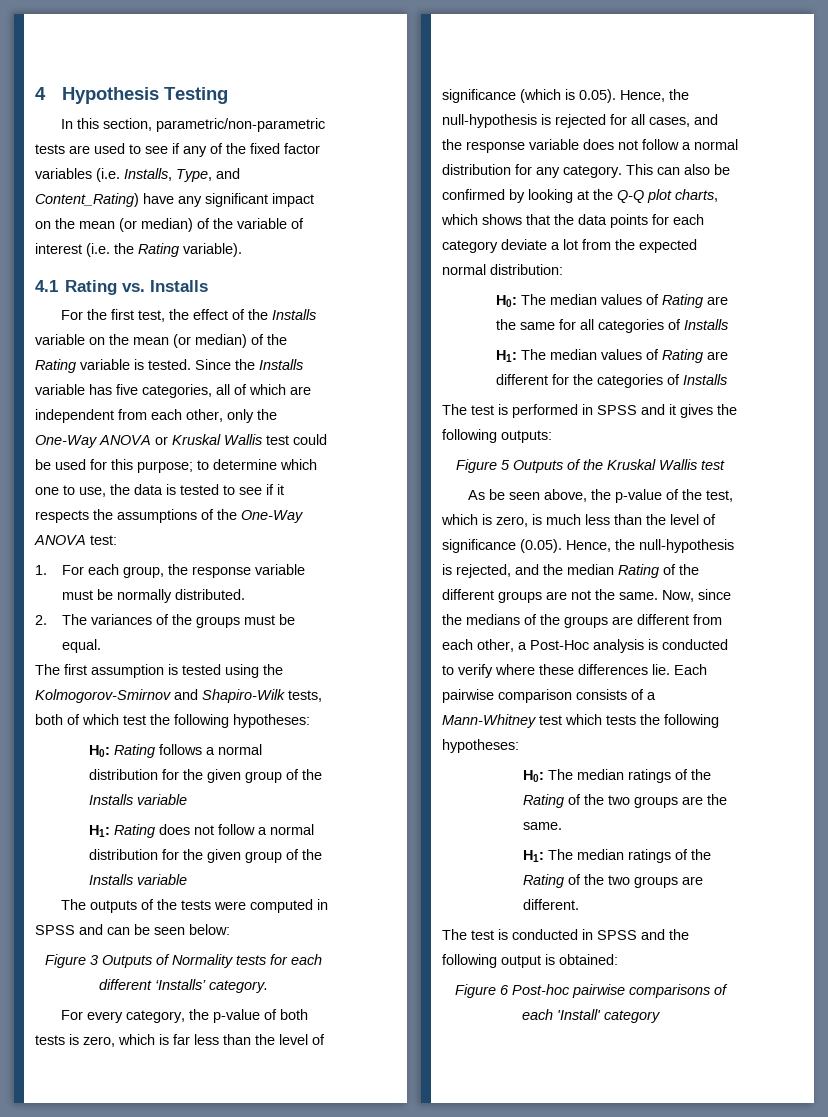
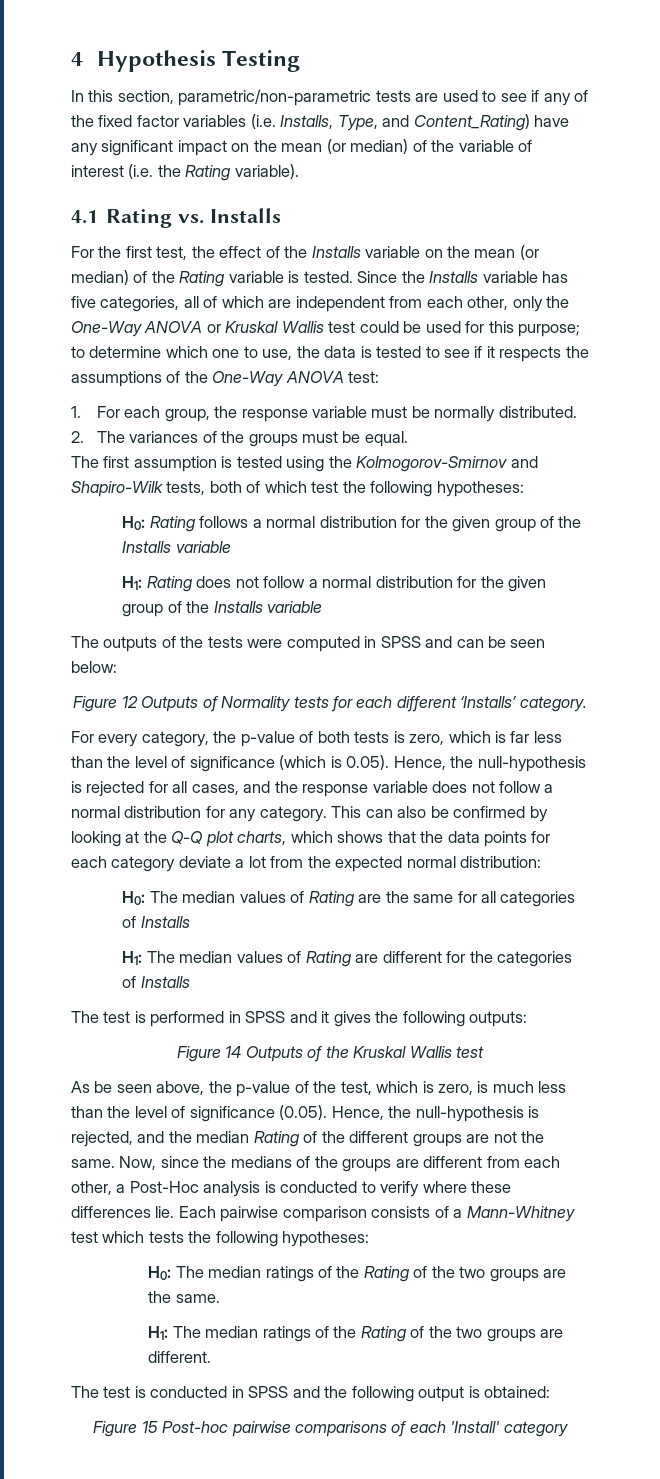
- Figure 3 Outputs of Normality tests for each different ‘Installs’ category.
+ Figure 12 Outputs of Normality tests for each different ‘Installs’ category.
- Figure 5 Outputs of the Kruskal Wallis test
+ Figure 14 Outputs of the Kruskal Wallis test
- Figure 6 Post-hoc pairwise comparisons of each 'Install' category
+ Figure 15 Post-hoc pairwise comparisons of each 'Install' category

